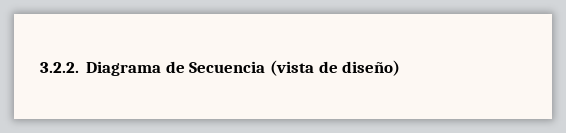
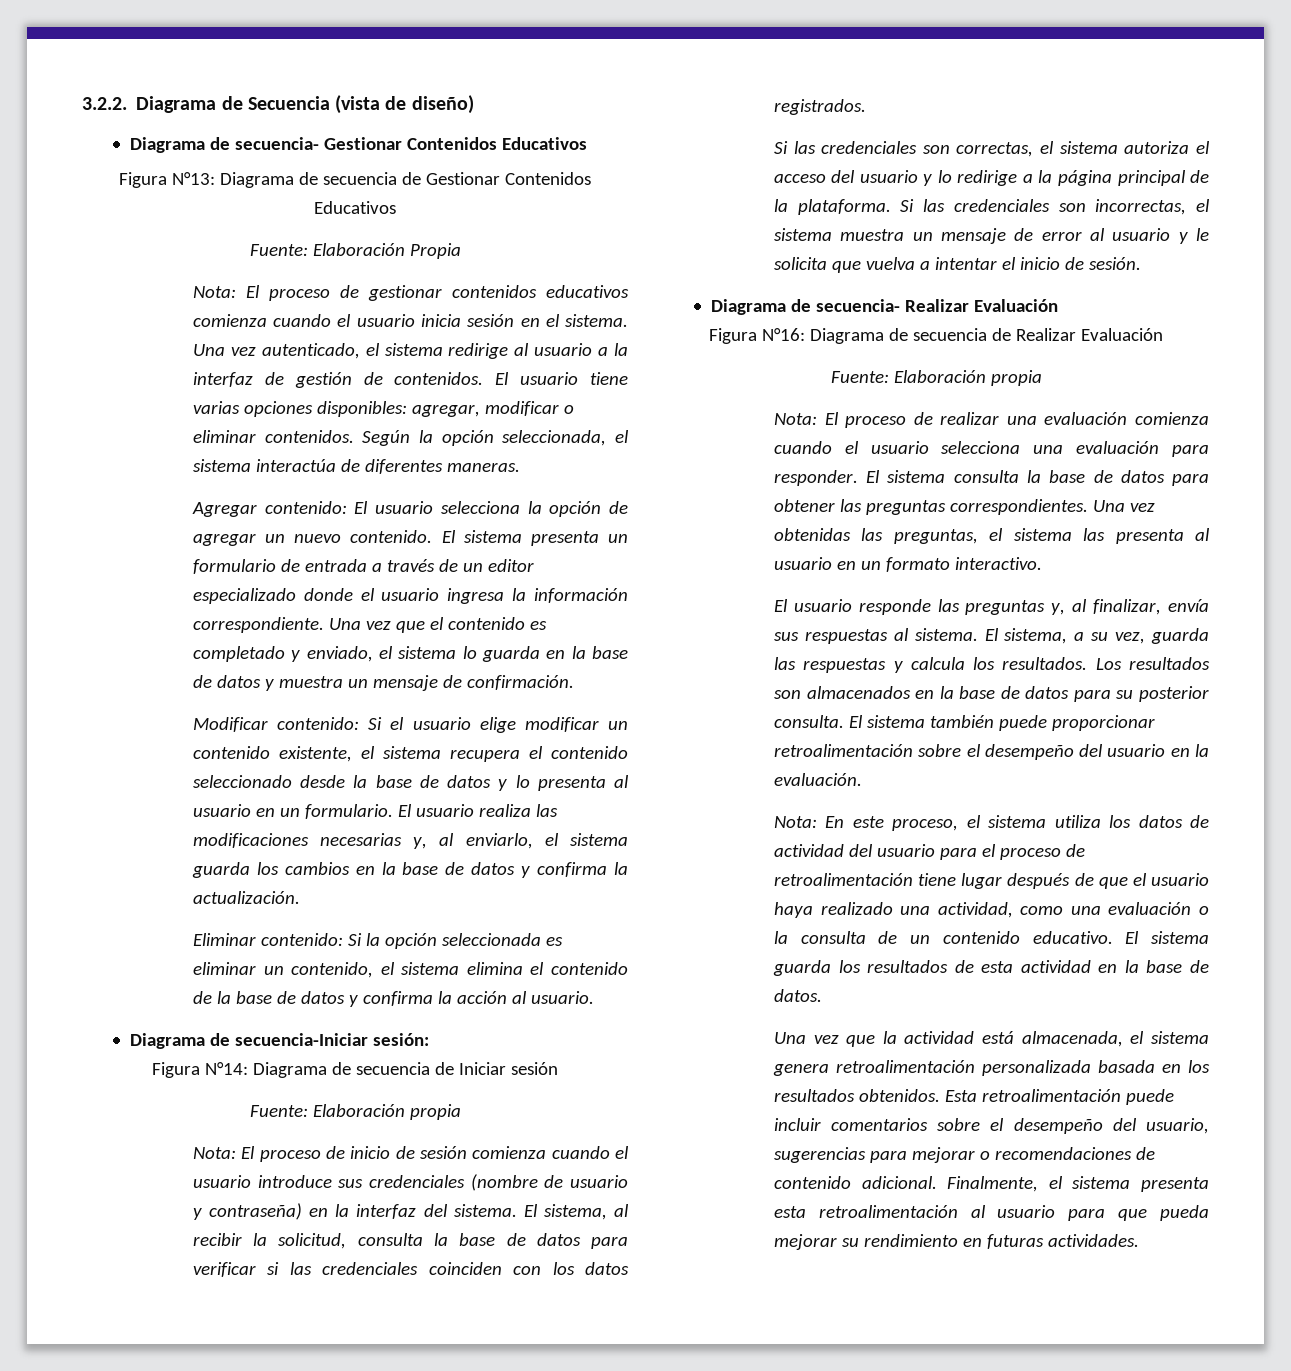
+ Diagrama de secuencia- Gestionar Contenidos Educativos
+ Figura N°13: Diagrama de secuencia de Gestionar Contenidos Educativos
+ Fuente: Elaboración Propia
+ Nota: El proceso de gestionar contenidos educativos comienza cuando el usuario inicia sesión en el sistema. Una vez autenticado, el sistema redirige al usuario a la interfaz de gestión de contenidos. El usuario tiene varias opciones disponibles: agregar, modificar o eliminar contenidos. Según la opción seleccionada, el sistema interactúa de diferentes maneras.
+ Agregar contenido: El usuario selecciona la opción de agregar un nuevo contenido. El sistema presenta un formulario de entrada a través de un editor especializado donde el usuario ingresa la información correspondiente. Una vez que el contenido es completado y enviado, el sistema lo guarda en la base de datos y muestra un mensaje de confirmación.
+ Modificar contenido: Si el usuario elige modificar un contenido existente, el sistema recupera el contenido seleccionado desde la base de datos y lo presenta al usuario en un formulario. El usuario realiza las modificaciones necesarias y, al enviarlo, el sistema guarda los cambios en la base de datos y confirma la actualización.
+ Eliminar contenido: Si la opción seleccionada es eliminar un contenido, el sistema elimina el contenido de la base de datos y confirma la acción al usuario.
+ Diagrama de secuencia-Iniciar sesión:
+ Figura N°14: Diagrama de secuencia de Iniciar sesión
+ Fuente: Elaboración propia
+ Nota: El proceso de inicio de sesión comienza cuando el usuario introduce sus credenciales (nombre de usuario y contraseña) en la interfaz del sistema. El sistema, al recibir la solicitud, consulta la base de datos para verificar si las credenciales coinciden con los datos registrados.
+ Si las credenciales son correctas, el sistema autoriza el acceso del usuario y lo redirige a la página principal de la plataforma. Si las credenciales son incorrectas, el sistema muestra un mensaje de error al usuario y le solicita que vuelva a intentar el inicio de sesión.
+ Diagrama de secuencia- Realizar Evaluación
+ Figura N°16: Diagrama de secuencia de Realizar Evaluación
+ Fuente: Elaboración propia
+ Nota: El proceso de realizar una evaluación comienza cuando el usuario selecciona una evaluación para responder. El sistema consulta la base de datos para obtener las preguntas correspondientes. Una vez obtenidas las preguntas, el sistema las presenta al usuario en un formato interactivo.
+ El usuario responde las preguntas y, al finalizar, envía sus respuestas al sistema. El sistema, a su vez, guarda las respuestas y calcula los resultados. Los resultados son almacenados en la base de datos para su posterior consulta. El sistema también puede proporcionar retroalimentación sobre el desempeño del usuario en la evaluación.
+ Nota: En este proceso, el sistema utiliza los datos de actividad del usuario para el proceso de retroalimentación tiene lugar después de que el usuario haya realizado una actividad, como una evaluación o la consulta de un contenido educativo. El sistema guarda los resultados de esta actividad en la base de datos.
+ Una vez que la actividad está almacenada, el sistema genera retroalimentación personalizada basada en los resultados obtenidos. Esta retroalimentación puede incluir comentarios sobre el desempeño del usuario, sugerencias para mejorar o recomendaciones de contenido adicional. Finalmente, el sistema presenta esta retroalimentación al usuario para que pueda mejorar su rendimiento en futuras actividades.

